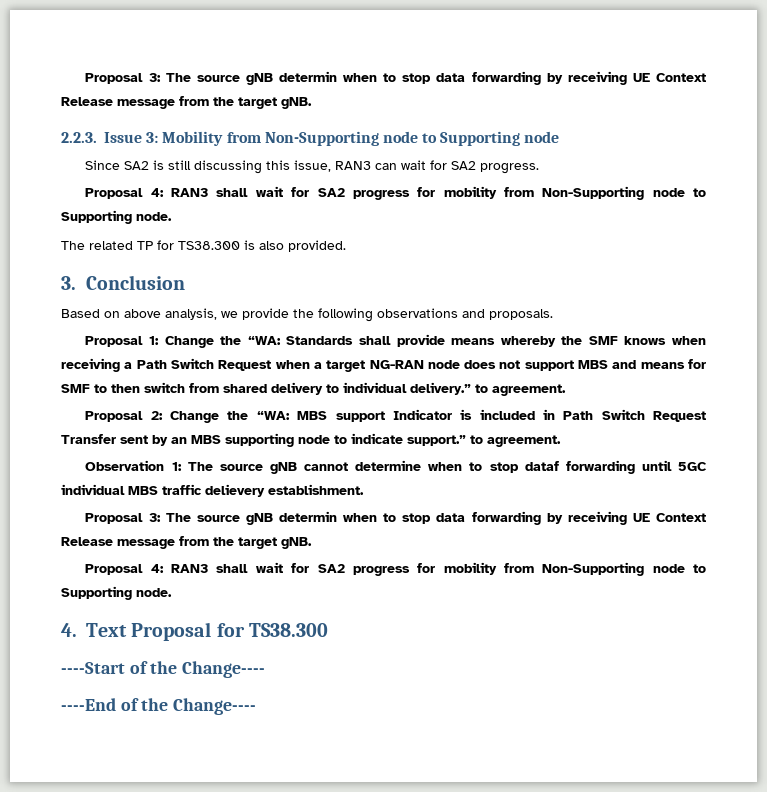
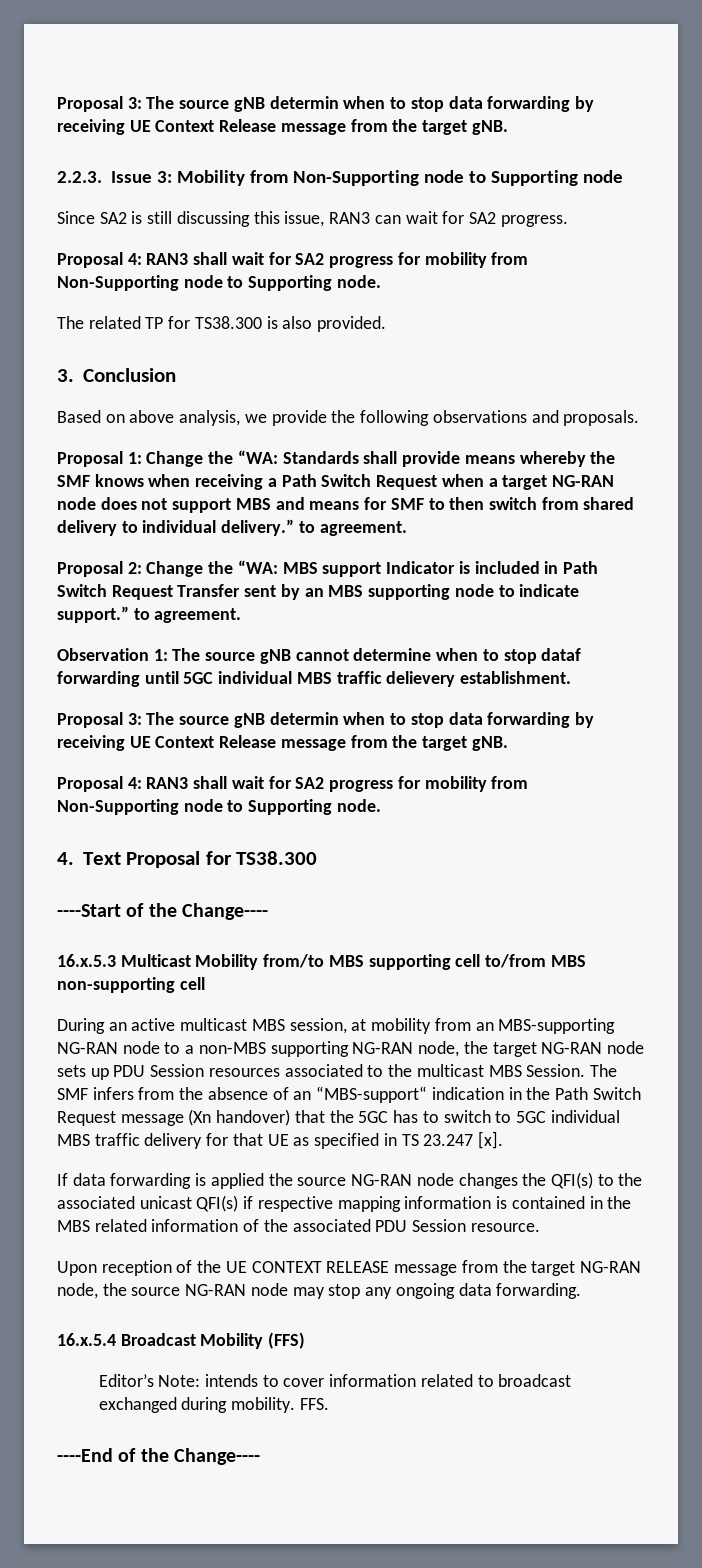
+ 16.x.5.3 Multicast Mobility from/to MBS supporting cell to/from MBS non-supporting cell
+ During an active multicast MBS session, at mobility from an MBS-supporting NG-RAN node to a non-MBS supporting NG-RAN node, the target NG-RAN node sets up PDU Session resources associated to the multicast MBS Session. The SMF infers from the absence of an “MBS-support“ indication in the Path Switch Request message (Xn handover) that the 5GC has to switch to 5GC individual MBS traffic delivery for that UE as specified in TS 23.247 [x].
+ If data forwarding is applied the source NG-RAN node changes the QFI(s) to the associated unicast QFI(s) if respective mapping information is contained in the MBS related information of the associated PDU Session resource.
+ Upon reception of the UE CONTEXT RELEASE message from the target NG-RAN node, the source NG-RAN node may stop any ongoing data forwarding.
+ 16.x.5.4 Broadcast Mobility (FFS)
+ Editor’s Note: intends to cover information related to broadcast exchanged during mobility. FFS.

